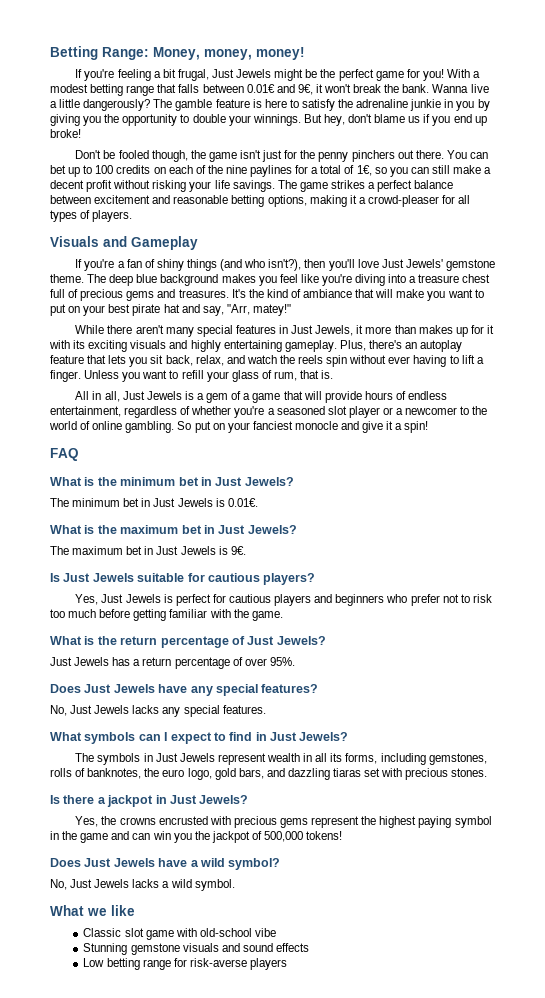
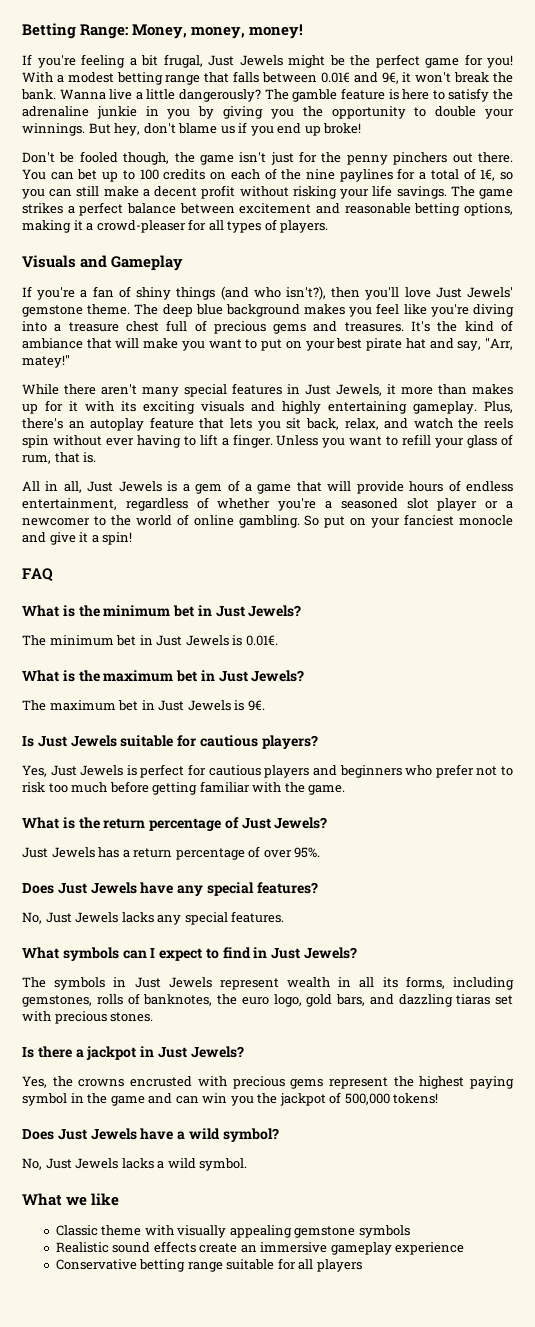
- Classic slot game with old-school vibe
- Stunning gemstone visuals and sound effects
- Low betting range for risk-averse players
+ Classic theme with visually appealing gemstone symbols
+ Realistic sound effects create an immersive gameplay experience
+ Conservative betting range suitable for all players

